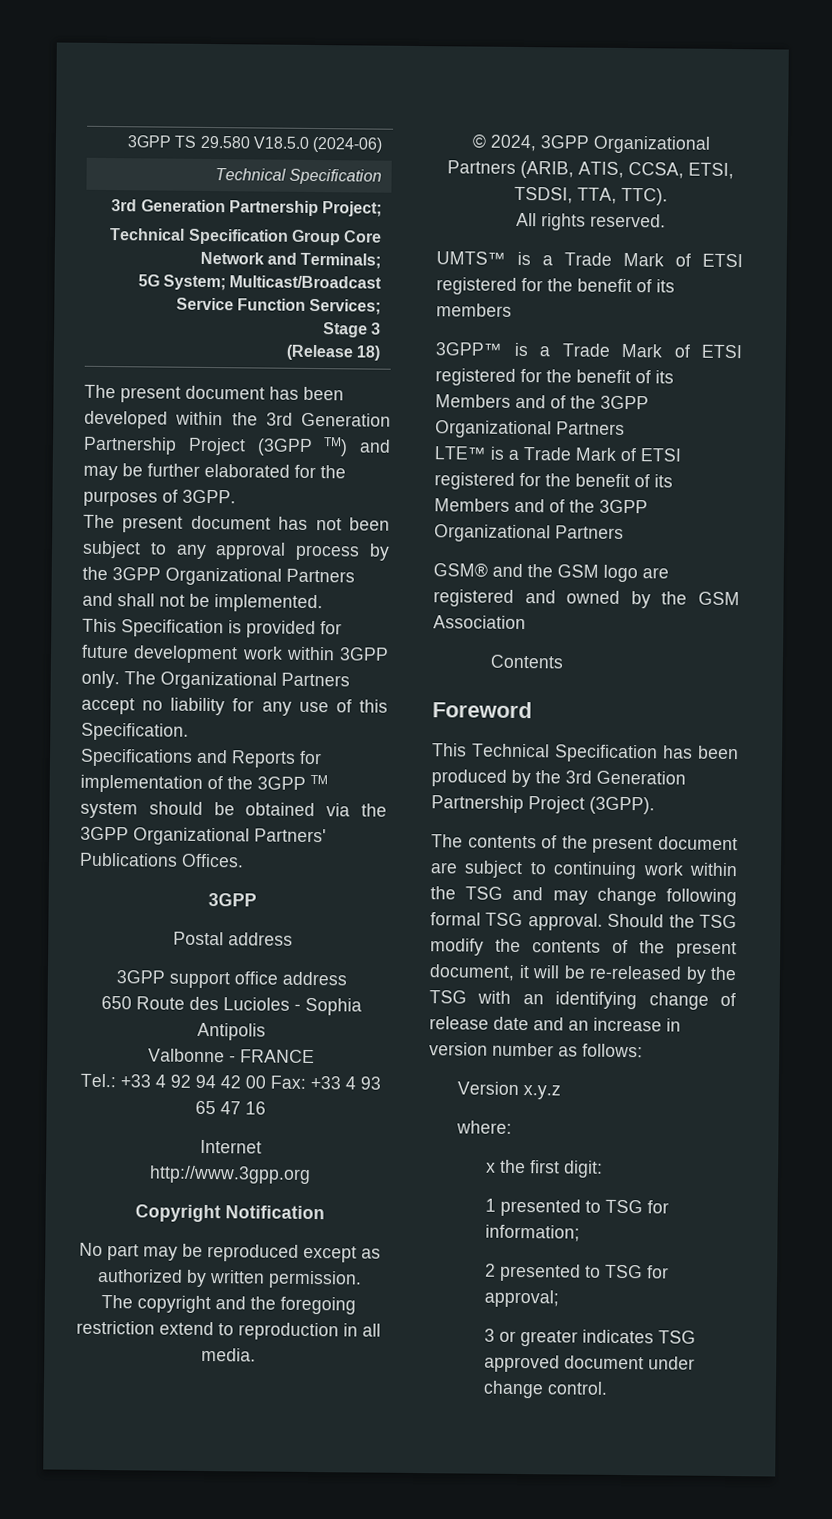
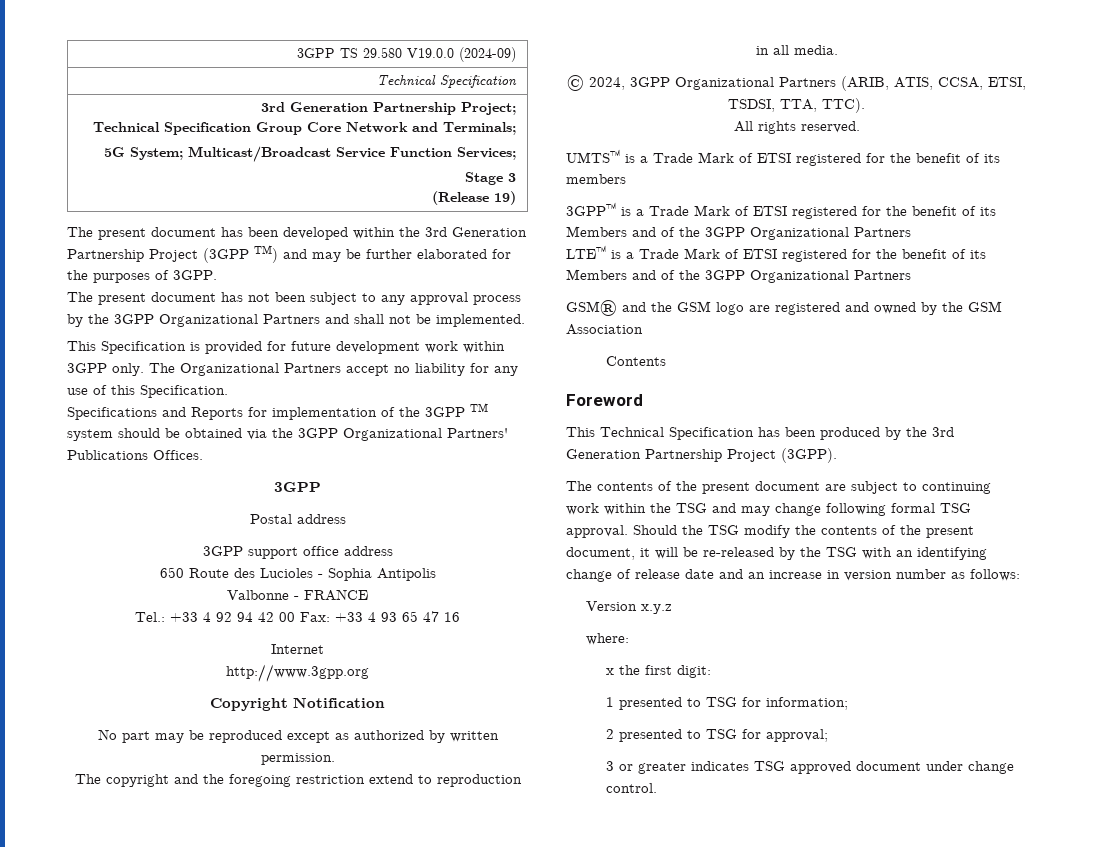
- 3GPP TS 29.580 V18.5.0 (2024-06)
+ 3GPP TS 29.580 V19.0.0 (2024-09)
  3rd Generation Partnership Project;
  Technical Specification Group Core Network and Terminals;
  5G System; Multicast/Broadcast Service Function Services;
  Stage 3
- (Release 18)
+ (Release 19)

